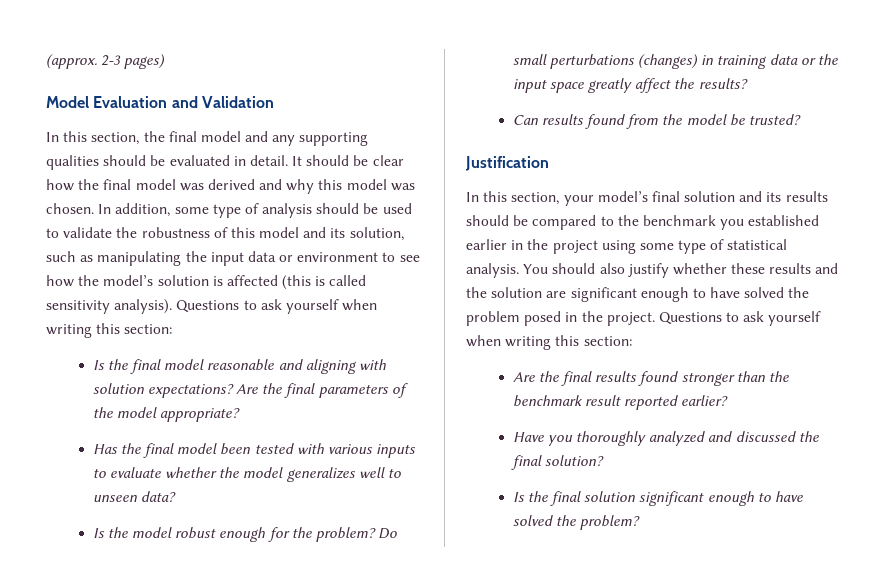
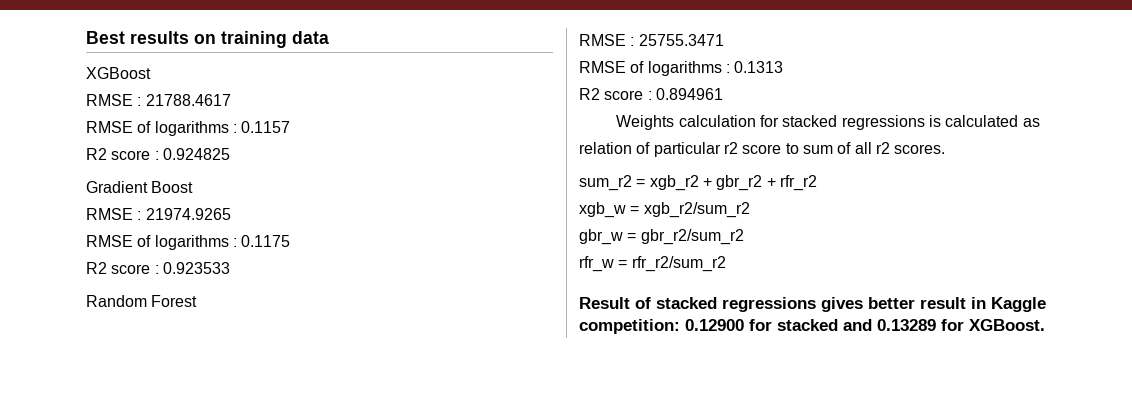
- (approx. 2-3 pages)
- Model Evaluation and Validation
- In this section, the final model and any supporting qualities should be evaluated in detail. It should be clear how the final model was derived and why this model was chosen. In addition, some type of analysis should be used to validate the robustness of this model and its solution, such as manipulating the input data or environment to see how the model’s solution is affected (this is called sensitivity analysis). Questions to ask yourself when writing this section:
- Is the final model reasonable and aligning with solution expectations? Are the final parameters of the model appropriate?
- Has the final model been tested with various inputs to evaluate whether the model generalizes well to unseen data?
- Is the model robust enough for the problem? Do small perturbations (changes) in training data or the input space greatly affect the results?
- Can results found from the model be trusted?
- Justification
- In this section, your model’s final solution and its results should be compared to the benchmark you established earlier in the project using some type of statistical analysis. You should also justify whether these results and the solution are significant enough to have solved the problem posed in the project. Questions to ask yourself when writing this section:
- Are the final results found stronger than the benchmark result reported earlier?
- Have you thoroughly analyzed and discussed the final solution?
- Is the final solution significant enough to have solved the problem?
+ Best results on training data
+ XGBoost
+ RMSE : 21788.4617
+ RMSE of logarithms : 0.1157
+ R2 score : 0.924825
+ Gradient Boost
+ RMSE : 21974.9265
+ RMSE of logarithms : 0.1175
+ R2 score : 0.923533
+ Random Forest
+ RMSE : 25755.3471
+ RMSE of logarithms : 0.1313
+ R2 score : 0.894961
+ Weights calculation for stacked regressions is calculated as relation of particular r2 score to sum of all r2 scores.
+ sum_r2 = xgb_r2 + gbr_r2 + rfr_r2
+ xgb_w = xgb_r2/sum_r2
+ gbr_w = gbr_r2/sum_r2
+ rfr_w = rfr_r2/sum_r2
+ Result of stacked regressions gives better result in Kaggle competition: 0.12900 for stacked and 0.13289 for XGBoost.

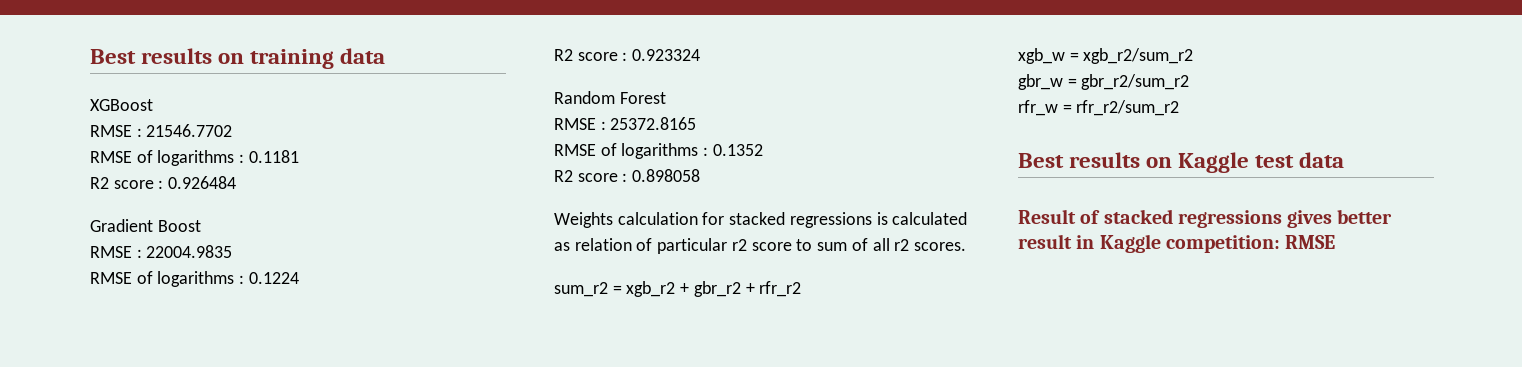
- RMSE : 21788.4617
- RMSE of logarithms : 0.1157
- R2 score : 0.924825
+ RMSE : 21546.7702
+ RMSE of logarithms : 0.1181
+ R2 score : 0.926484
- RMSE : 21974.9265
- RMSE of logarithms : 0.1175
- R2 score : 0.923533
+ RMSE : 22004.9835
+ RMSE of logarithms : 0.1224
+ R2 score : 0.923324
- RMSE : 25755.3471
- RMSE of logarithms : 0.1313
- R2 score : 0.894961
+ RMSE : 25372.8165
+ RMSE of logarithms : 0.1352
+ R2 score : 0.898058
+ Best results on Kaggle test data
- Result of stacked regressions gives better result in Kaggle competition: 0.12900 for stacked and 0.13289 for XGBoost.
+ Result of stacked regressions gives better result in Kaggle competition: RMSE

